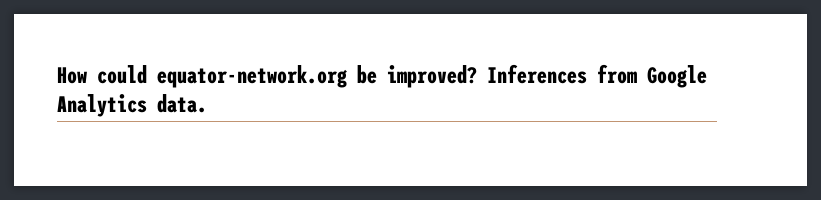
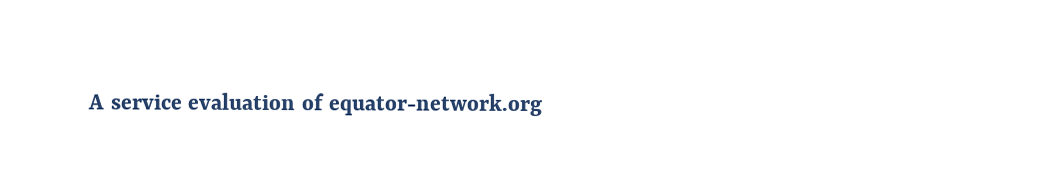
- How could equator-network.org be improved? Inferences from Google Analytics data.
+ A service evaluation of equator-network.org

